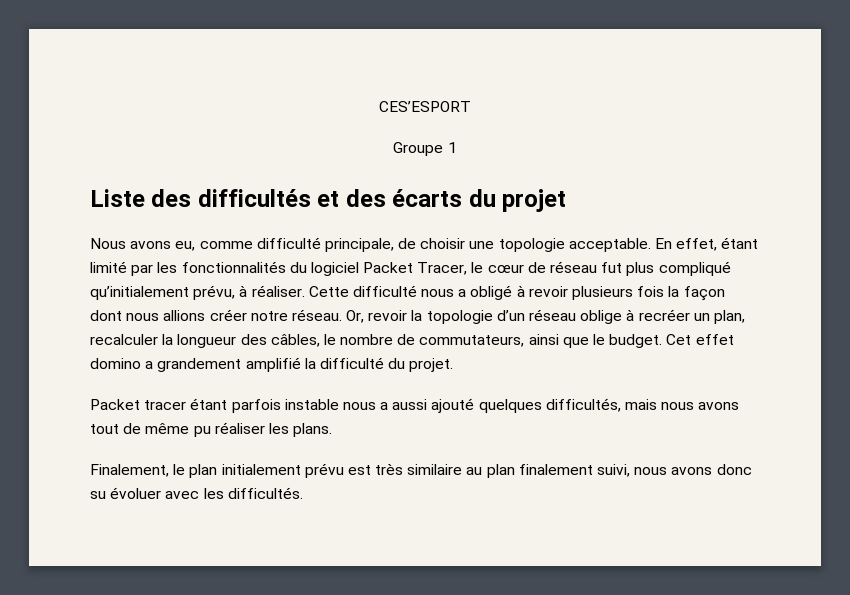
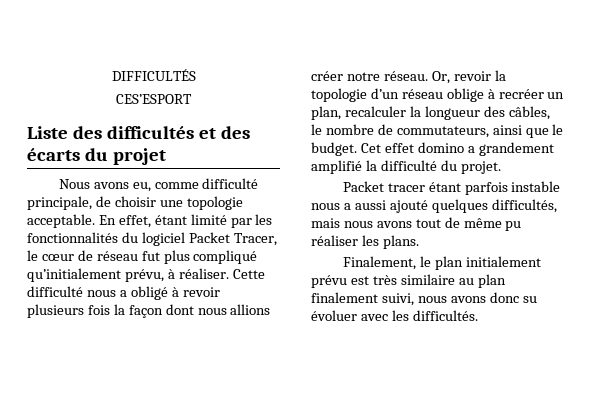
+ DIFFICULTÉS
- Groupe 1

